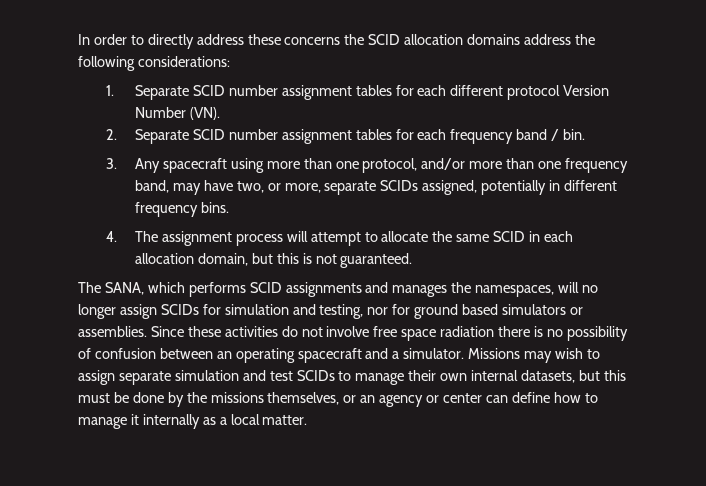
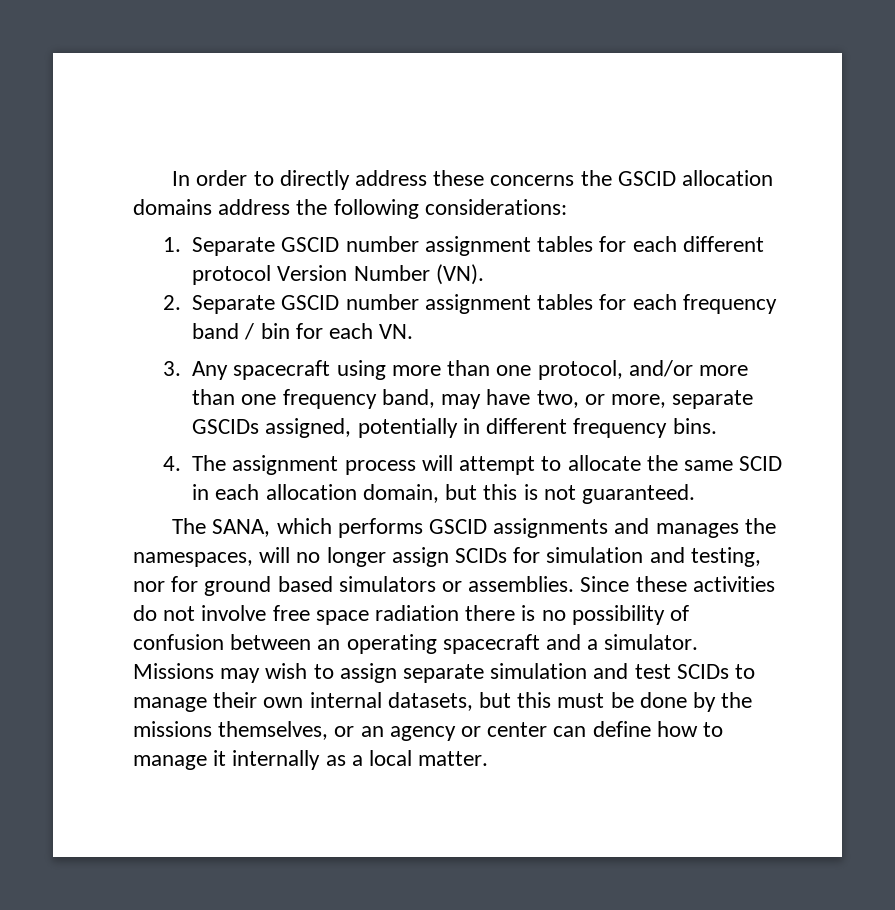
- In order to directly address these concerns the SCID allocation domains address the following considerations:
+ In order to directly address these concerns the GSCID allocation domains address the following considerations:
- 1. Separate SCID number assignment tables for each different protocol Version Number (VN).
+ 1. Separate GSCID number assignment tables for each different protocol Version Number (VN).
- 2. Separate SCID number assignment tables for each frequency band / bin.
+ 2. Separate GSCID number assignment tables for each frequency band / bin for each VN.
- 3. Any spacecraft using more than one protocol, and/or more than one frequency band, may have two, or more, separate SCIDs assigned, potentially in different frequency bins.
+ 3. Any spacecraft using more than one protocol, and/or more than one frequency band, may have two, or more, separate GSCIDs assigned, potentially in different frequency bins.
- The SANA, which performs SCID assignments and manages the namespaces, will no longer assign SCIDs for simulation and testing, nor for ground based simulators or assemblies.
+ The SANA, which performs GSCID assignments and manages the namespaces, will no longer assign SCIDs for simulation and testing, nor for ground based simulators or assemblies.

